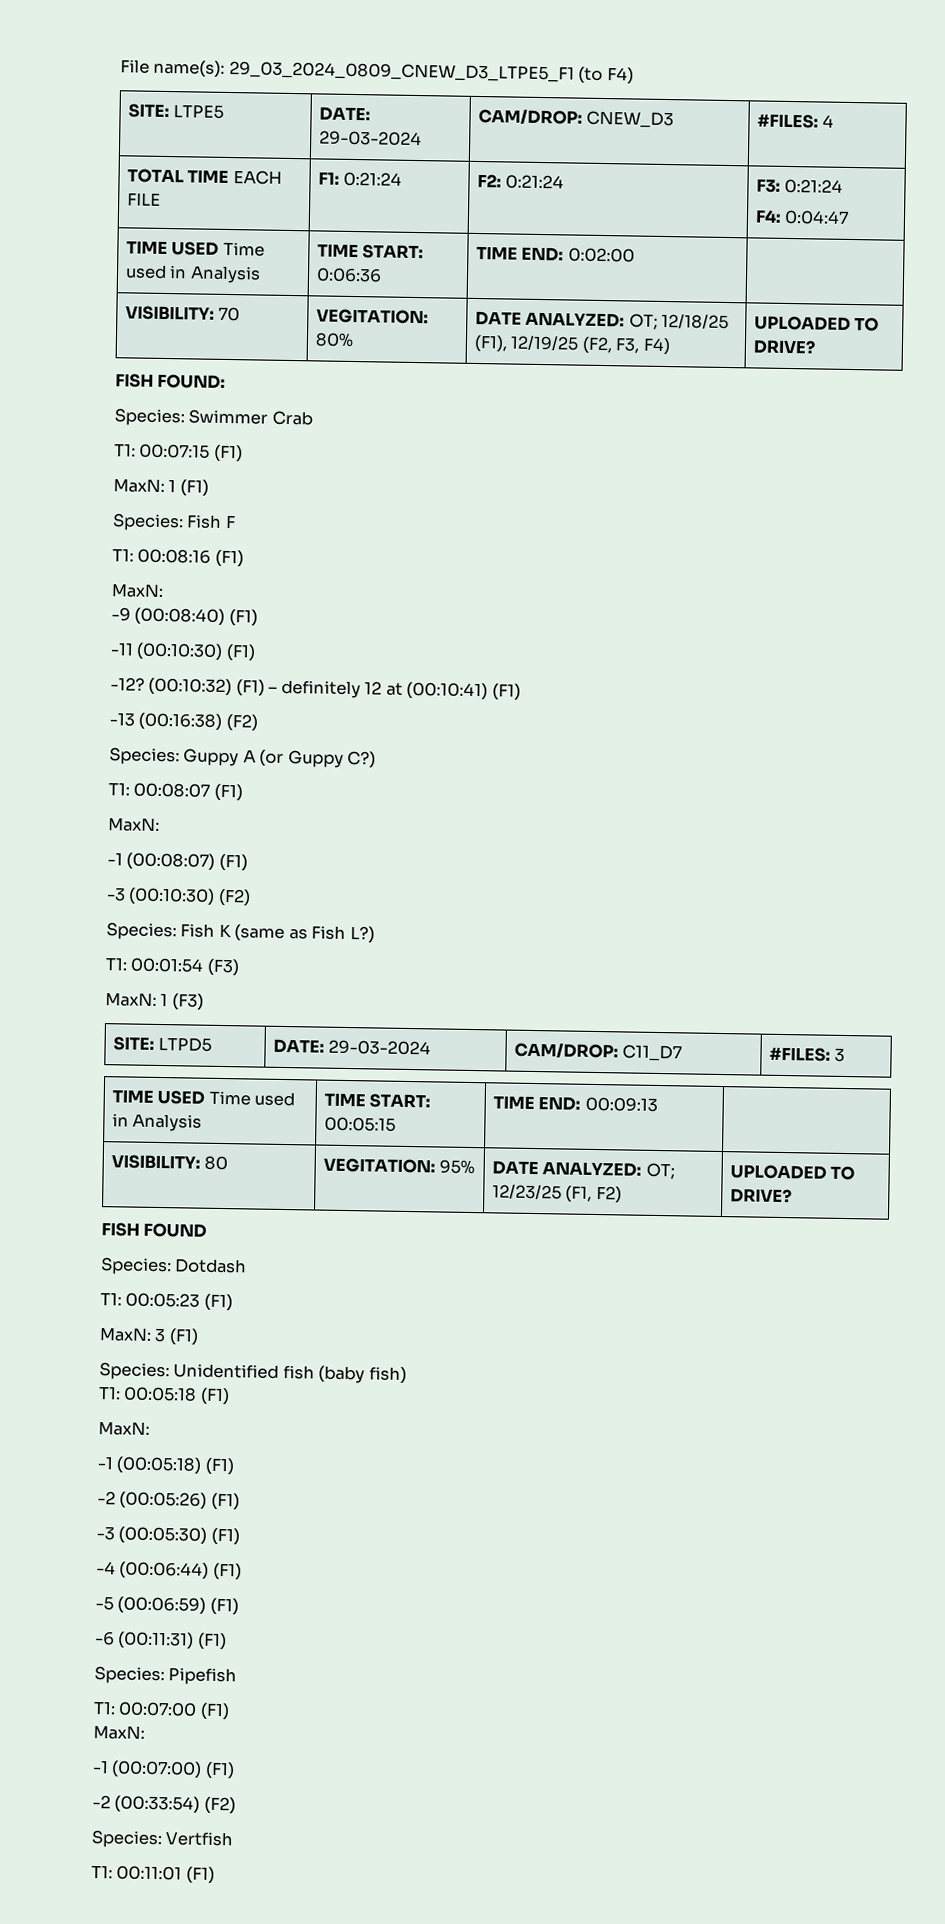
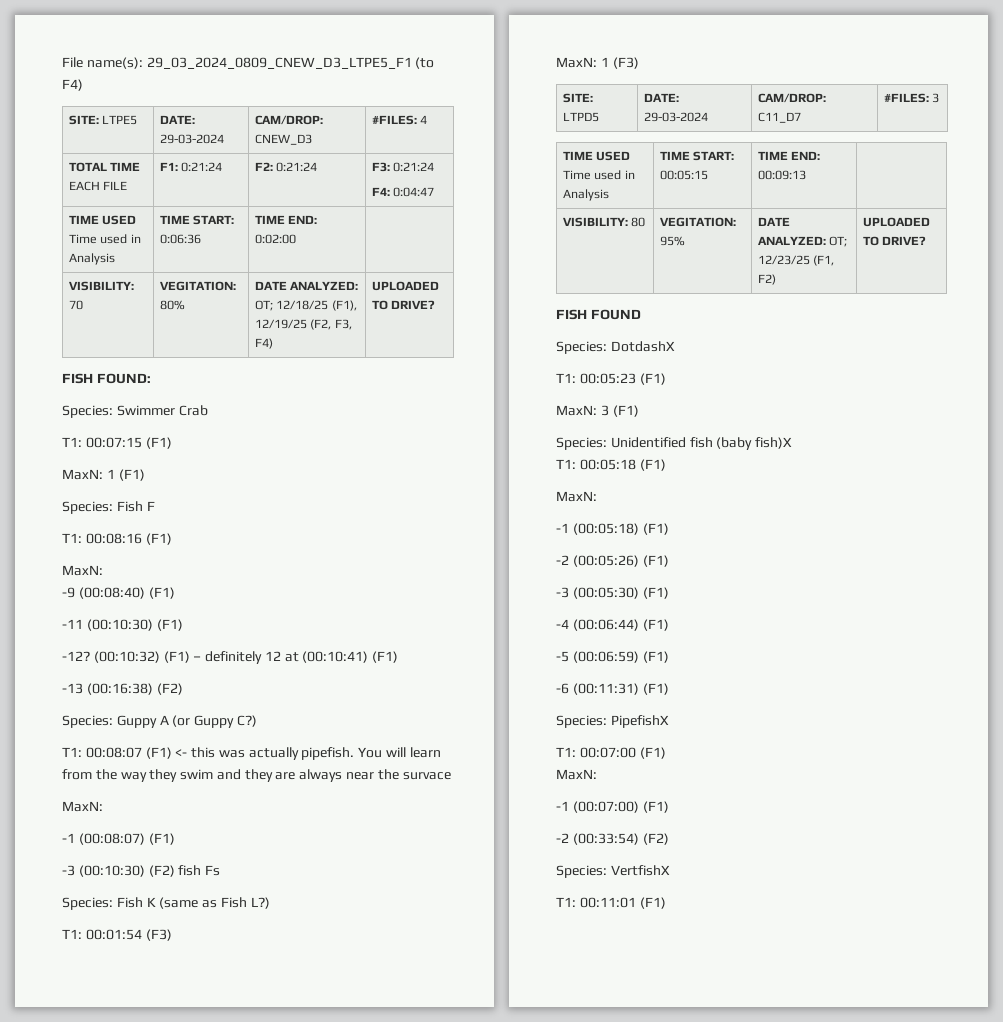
- T1: 00:08:07 (F1)
+ T1: 00:08:07 (F1) <- this was actually pipefish. You will learn from the way they swim and they are always near the survace
- -3 (00:10:30) (F2)
+ -3 (00:10:30) (F2) fish Fs
- Species: Dotdash
+ Species: DotdashX
- Species: Unidentified fish (baby fish)
+ Species: Unidentified fish (baby fish)X
- Species: Pipefish
+ Species: PipefishX
- Species: Vertfish
+ Species: VertfishX

